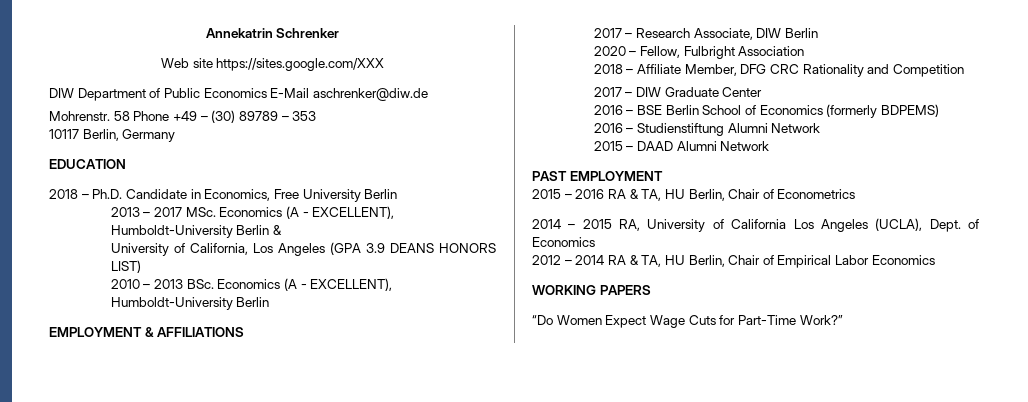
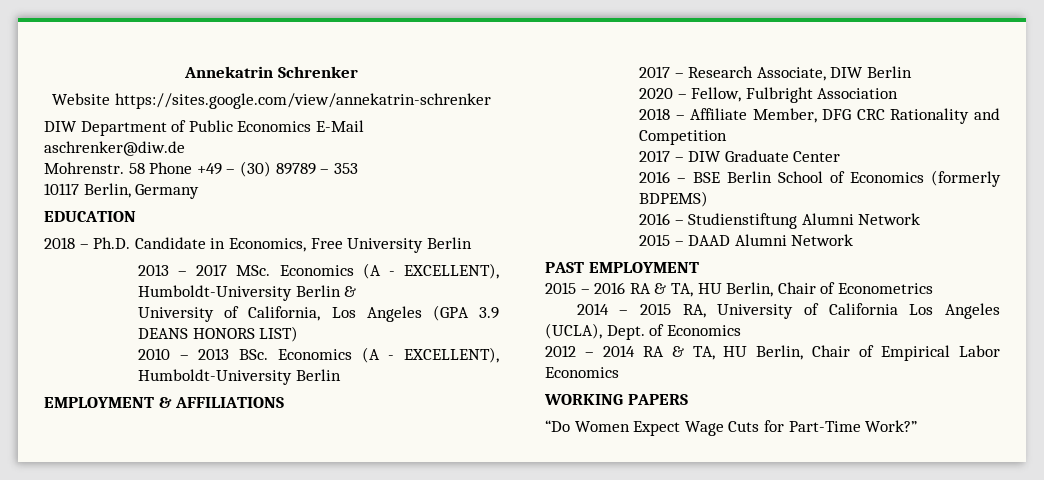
- Web site https://sites.google.com/XXX
+ Website https://sites.google.com/view/annekatrin-schrenker

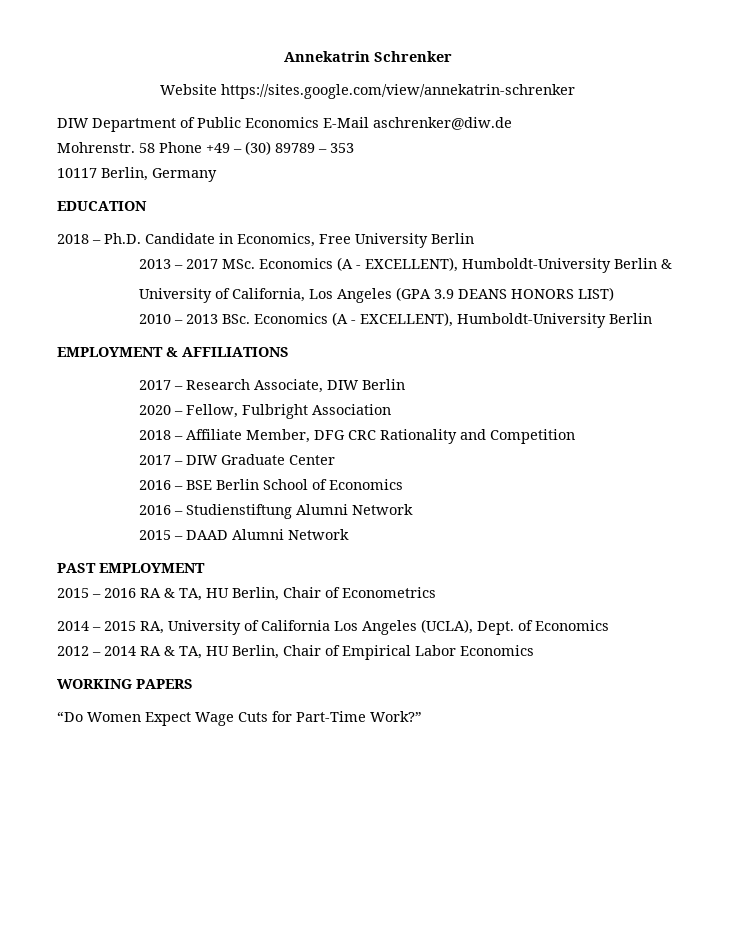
- 2016 – BSE Berlin School of Economics (formerly BDPEMS)
+ 2016 – BSE Berlin School of Economics

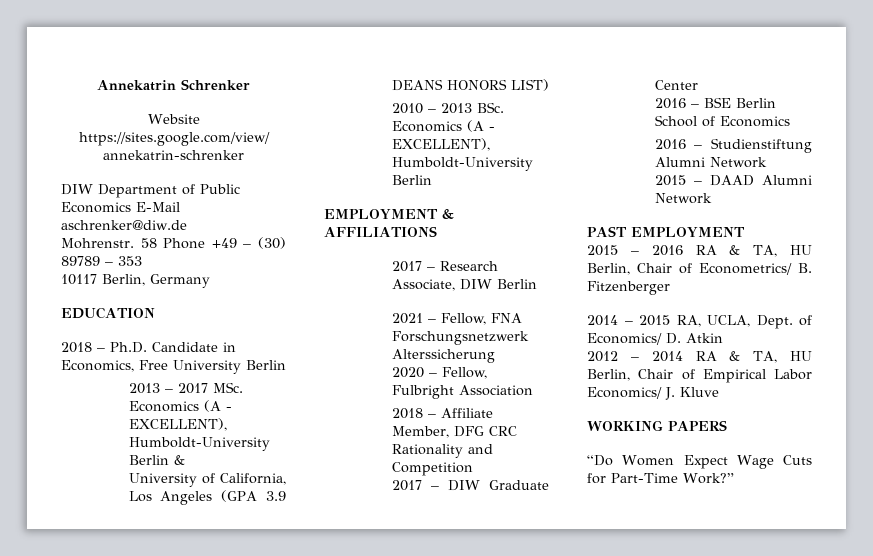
+ 2021 – Fellow, FNA Forschungsnetzwerk Alterssicherung
- 2015 – 2016 RA & TA, HU Berlin, Chair of Econometrics
+ 2015 – 2016 RA & TA, HU Berlin, Chair of Econometrics/ B. Fitzenberger
- 2014 – 2015 RA, University of California Los Angeles (UCLA), Dept. of Economics
+ 2014 – 2015 RA, UCLA, Dept. of Economics/ D. Atkin
- 2012 – 2014 RA & TA, HU Berlin, Chair of Empirical Labor Economics
+ 2012 – 2014 RA & TA, HU Berlin, Chair of Empirical Labor Economics/ J. Kluve

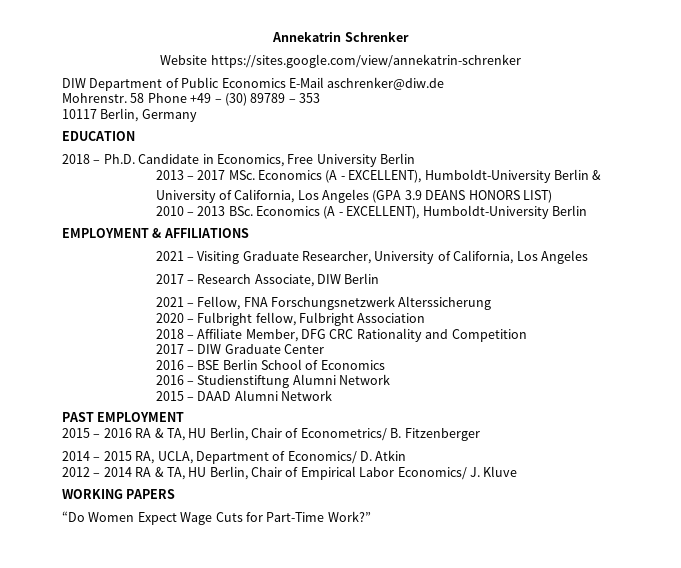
+ 2021 – Visiting Graduate Researcher, University of California, Los Angeles
- 2020 – Fellow, Fulbright Association
+ 2020 – Fulbright fellow, Fulbright Association
- 2014 – 2015 RA, UCLA, Dept. of Economics/ D. Atkin
+ 2014 – 2015 RA, UCLA, Department of Economics/ D. Atkin

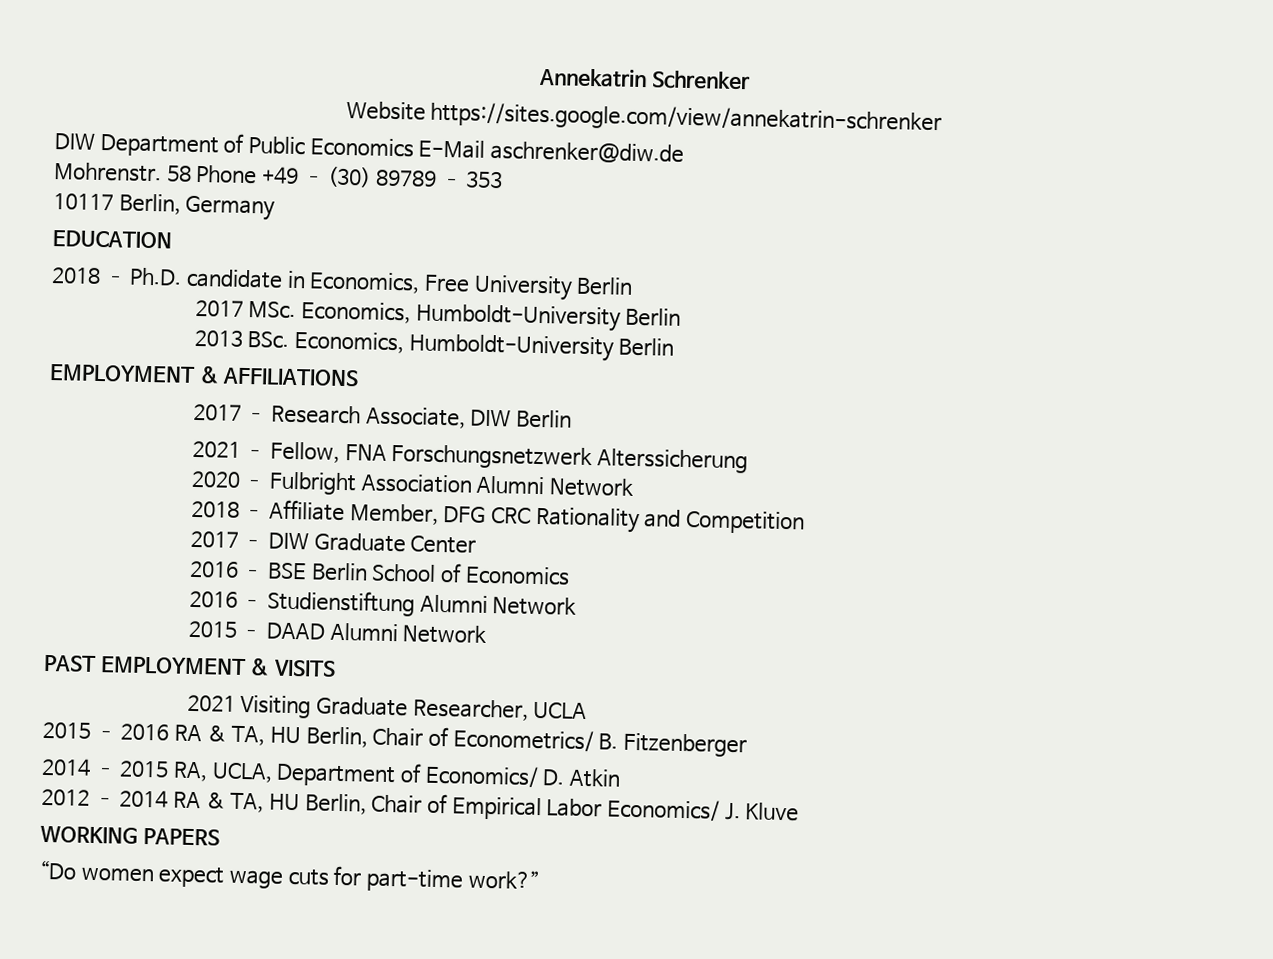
- 2018 – Ph.D. Candidate in Economics, Free University Berlin
+ 2018 – Ph.D. candidate in Economics, Free University Berlin
- 2013 – 2017 MSc. Economics (A - EXCELLENT), Humboldt-University Berlin &
- University of California, Los Angeles (GPA 3.9 DEANS HONORS LIST)
- 2010 – 2013 BSc. Economics (A - EXCELLENT), Humboldt-University Berlin
+ 2017 MSc. Economics, Humboldt-University Berlin
+ 2013 BSc. Economics, Humboldt-University Berlin
- 2021 – Visiting Graduate Researcher, University of California, Los Angeles
- 2020 – Fulbright fellow, Fulbright Association
+ 2020 – Fulbright Association Alumni Network
- PAST EMPLOYMENT
+ PAST EMPLOYMENT & VISITS
+ 2021 Visiting Graduate Researcher, UCLA
- “Do Women Expect Wage Cuts for Part-Time Work?”
+ “Do women expect wage cuts for part-time work?”

